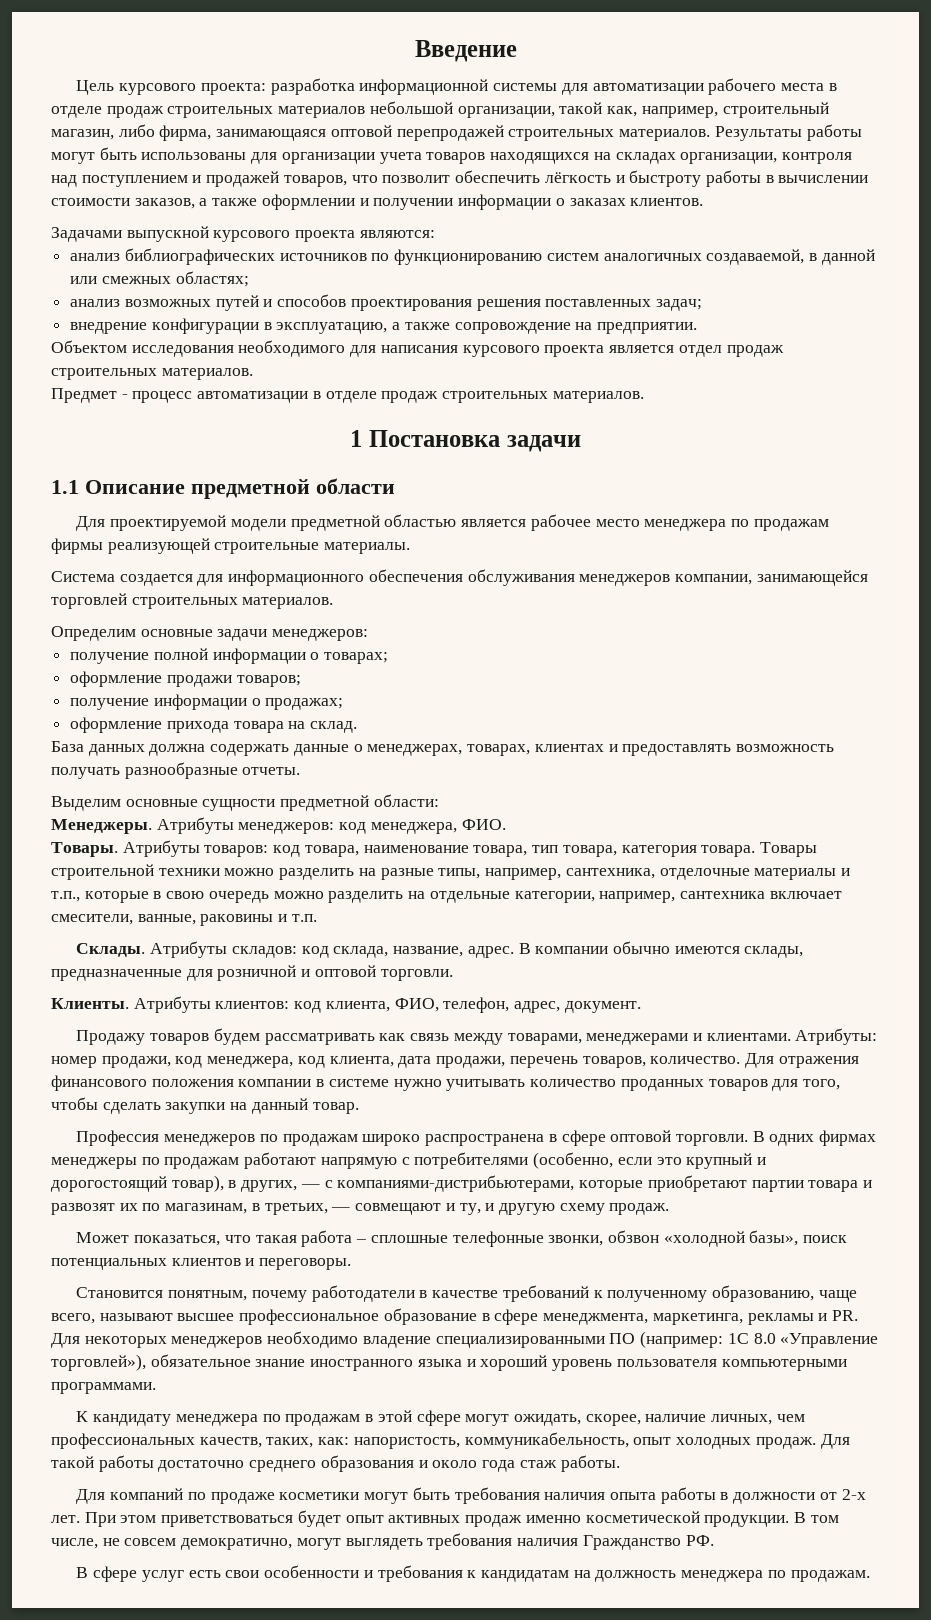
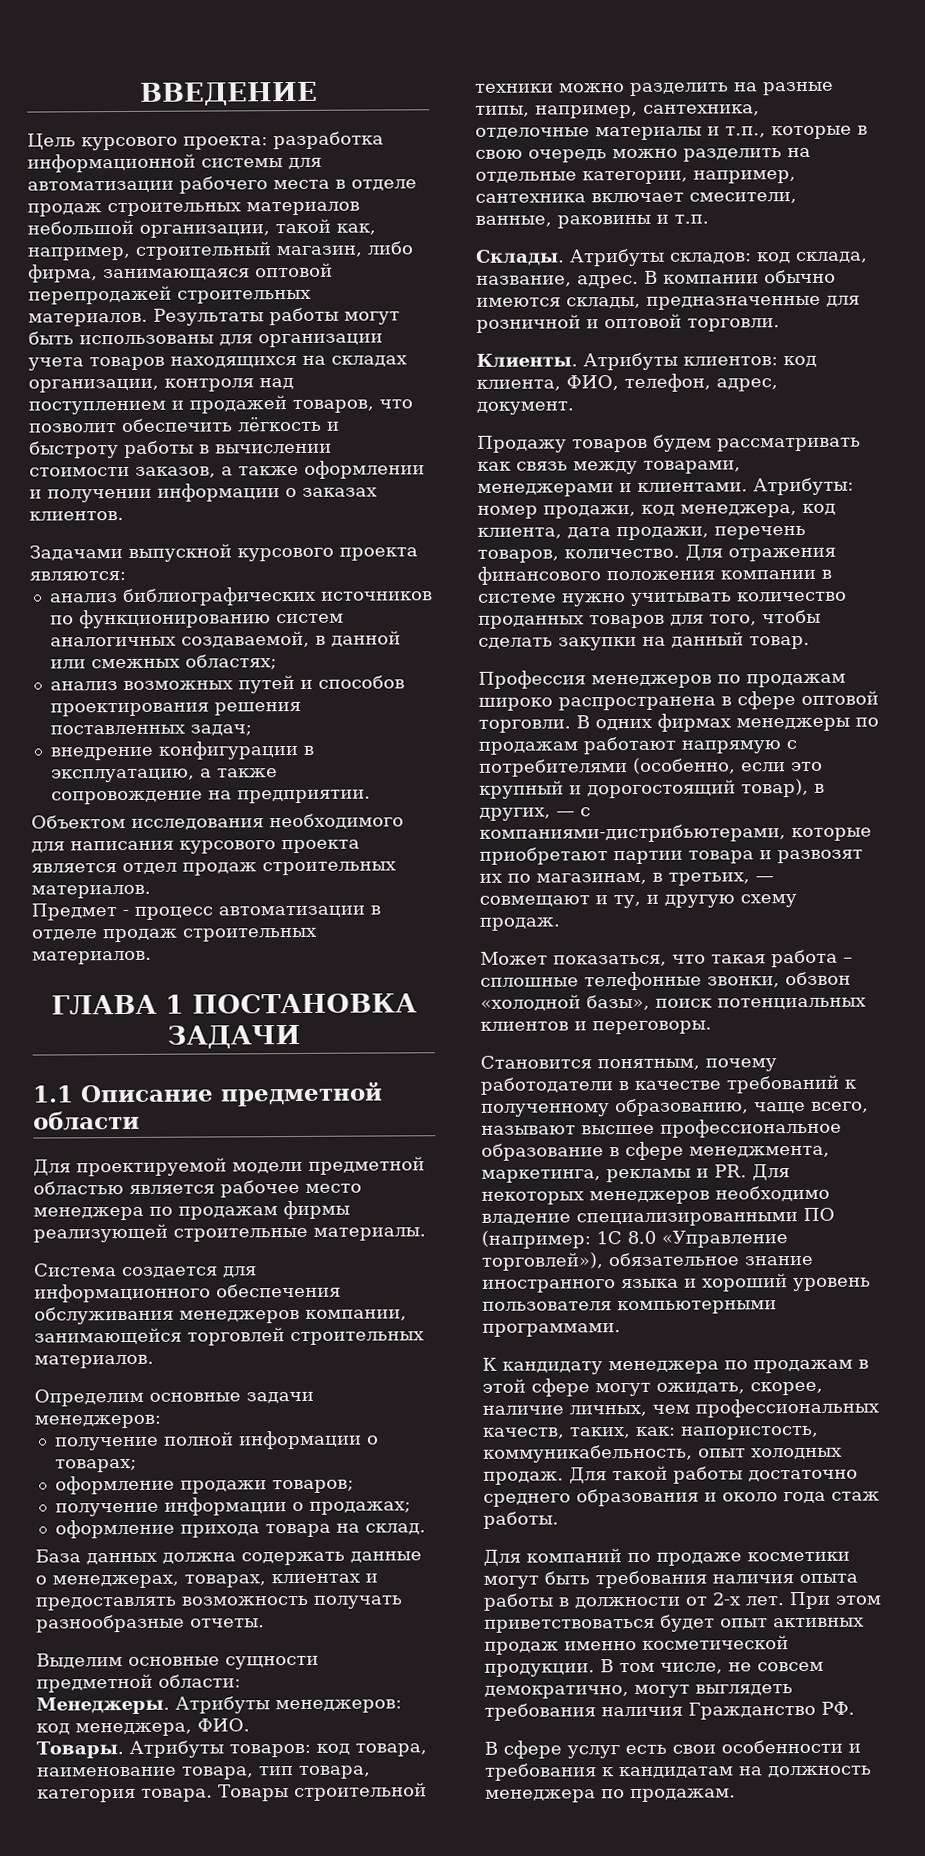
- Введение
+ ВВЕДЕНИЕ
- 1 Постановка задачи
+ ГЛАВА 1 ПОСТАНОВКА ЗАДАЧИ

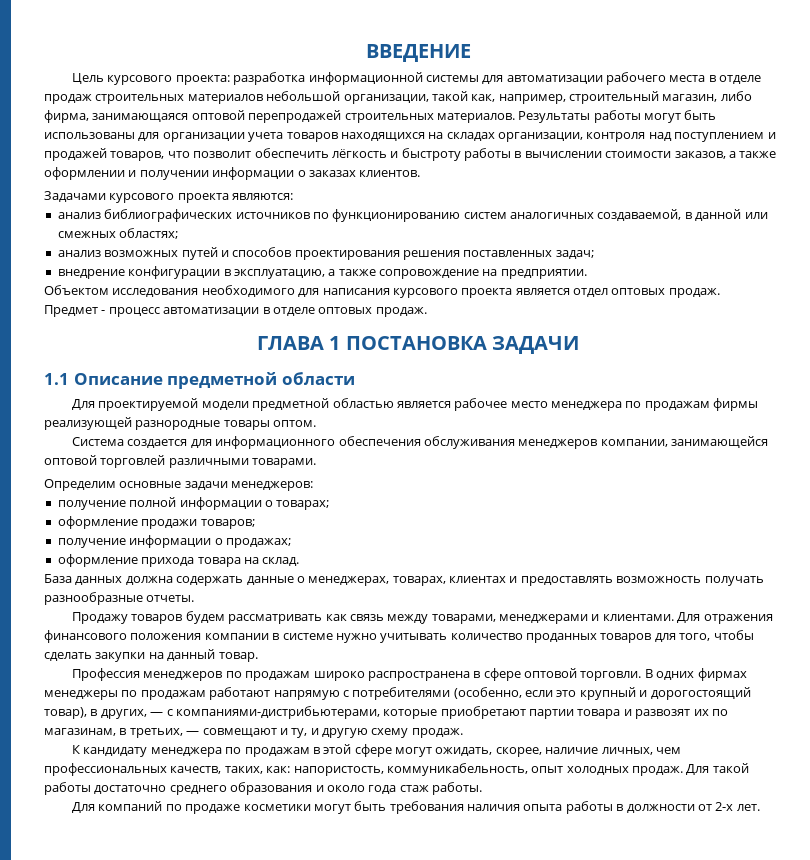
- Задачами выпускной курсового проекта являются:
+ Задачами курсового проекта являются:
- Объектом исследования необходимого для написания курсового проекта является отдел продаж строительных материалов.
+ Объектом исследования необходимого для написания курсового проекта является отдел оптовых продаж.
- Предмет - процесс автоматизации в отделе продаж строительных материалов.
+ Предмет - процесс автоматизации в отделе оптовых продаж.
- Для проектируемой модели предметной областью является рабочее место менеджера по продажам фирмы реализующей строительные материалы.
+ Для проектируемой модели предметной областью является рабочее место менеджера по продажам фирмы реализующей разнородные товары оптом.
- Система создается для информационного обеспечения обслуживания менеджеров компании, занимающейся торговлей строительных материалов.
+ Система создается для информационного обеспечения обслуживания менеджеров компании, занимающейся оптовой торговлей различными товарами.
- Выделим основные сущности предметной области:
- Менеджеры. Атрибуты менеджеров: код менеджера, ФИО.
- Товары. Атрибуты товаров: код товара, наименование товара, тип товара, категория товара. Товары строительной техники можно разделить на разные типы, например, сантехника, отделочные материалы и т.п., которые в свою очередь можно разделить на отдельные категории, например, сантехника включает смесители, ванные, раковины и т.п.
- Склады. Атрибуты складов: код склада, название, адрес. В компании обычно имеются склады, предназначенные для розничной и оптовой торговли.
- Клиенты. Атрибуты клиентов: код клиента, ФИО, телефон, адрес, документ.
- Атрибуты: номер продажи, код менеджера, код клиента, дата продажи, перечень товаров, количество.
- Может показаться, что такая работа – сплошные телефонные звонки, обзвон «холодной базы», поиск потенциальных клиентов и переговоры.
- Становится понятным, почему работодатели в качестве требований к полученному образованию, чаще всего, называют высшее профессиональное образование в сфере менеджмента, маркетинга, рекламы и PR. Для некоторых менеджеров необходимо владение специализированными ПО (например: 1С 8.0 «Управление торговлей»), обязательное знание иностранного языка и хороший уровень пользователя компьютерными программами.
- При этом приветствоваться будет опыт активных продаж именно косметической продукции. В том числе, не совсем демократично, могут выглядеть требования наличия Гражданство РФ.
- В сфере услуг есть свои особенности и требования к кандидатам на должность менеджера по продажам.

